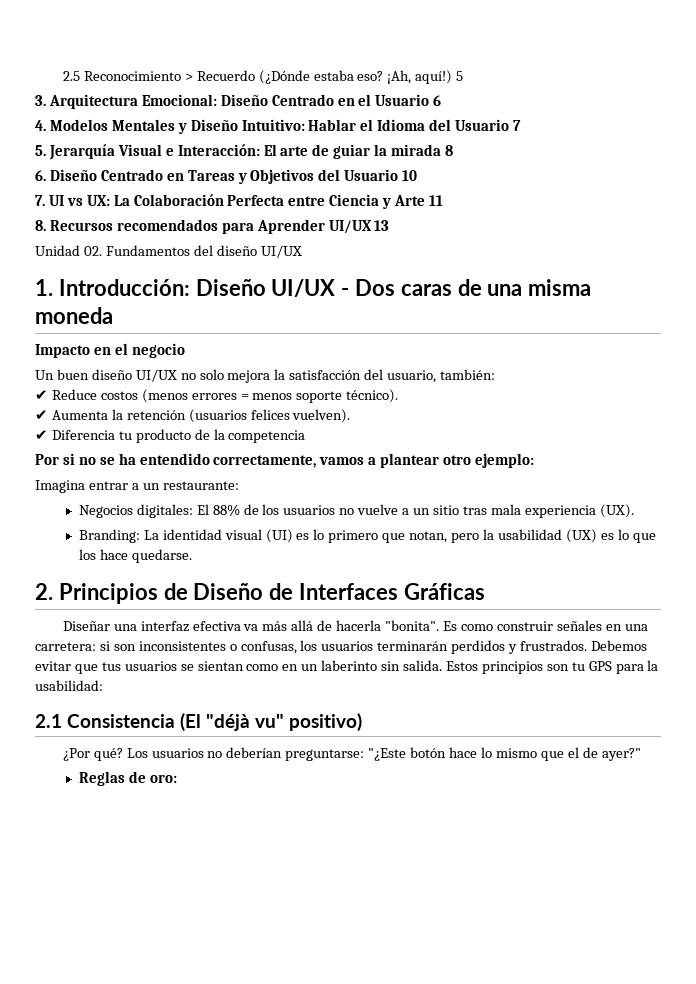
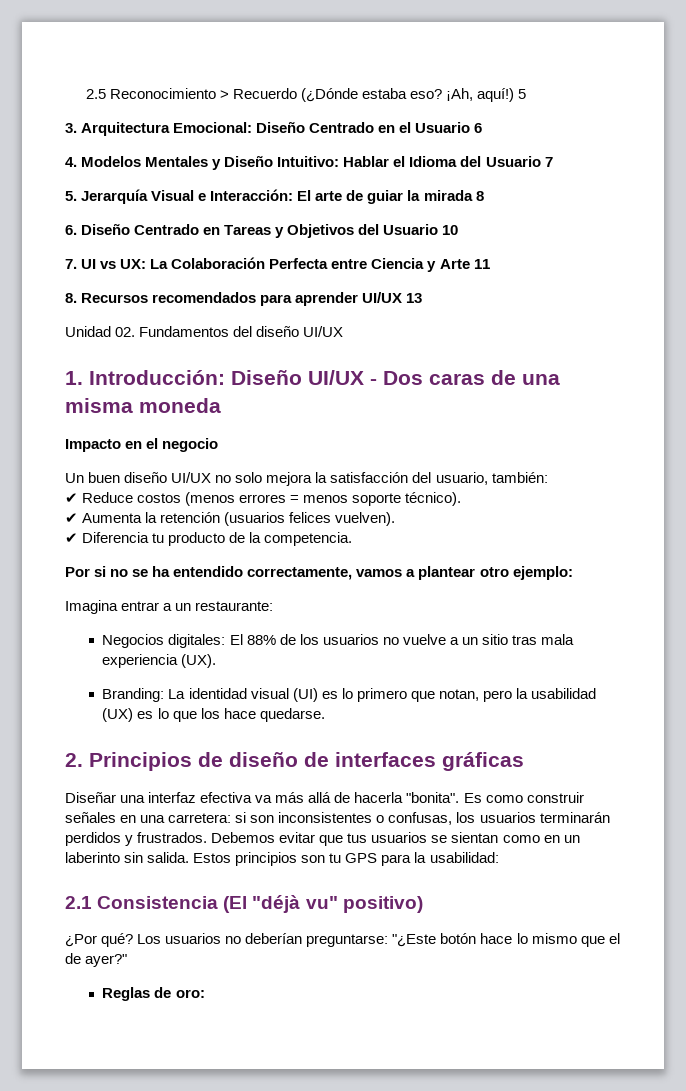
- 8. Recursos recomendados para Aprender UI/UX 13
+ 8. Recursos recomendados para aprender UI/UX 13
- ✔ Diferencia tu producto de la competencia
+ ✔ Diferencia tu producto de la competencia.
- 2. Principios de Diseño de Interfaces Gráficas
+ 2. Principios de diseño de interfaces gráficas

